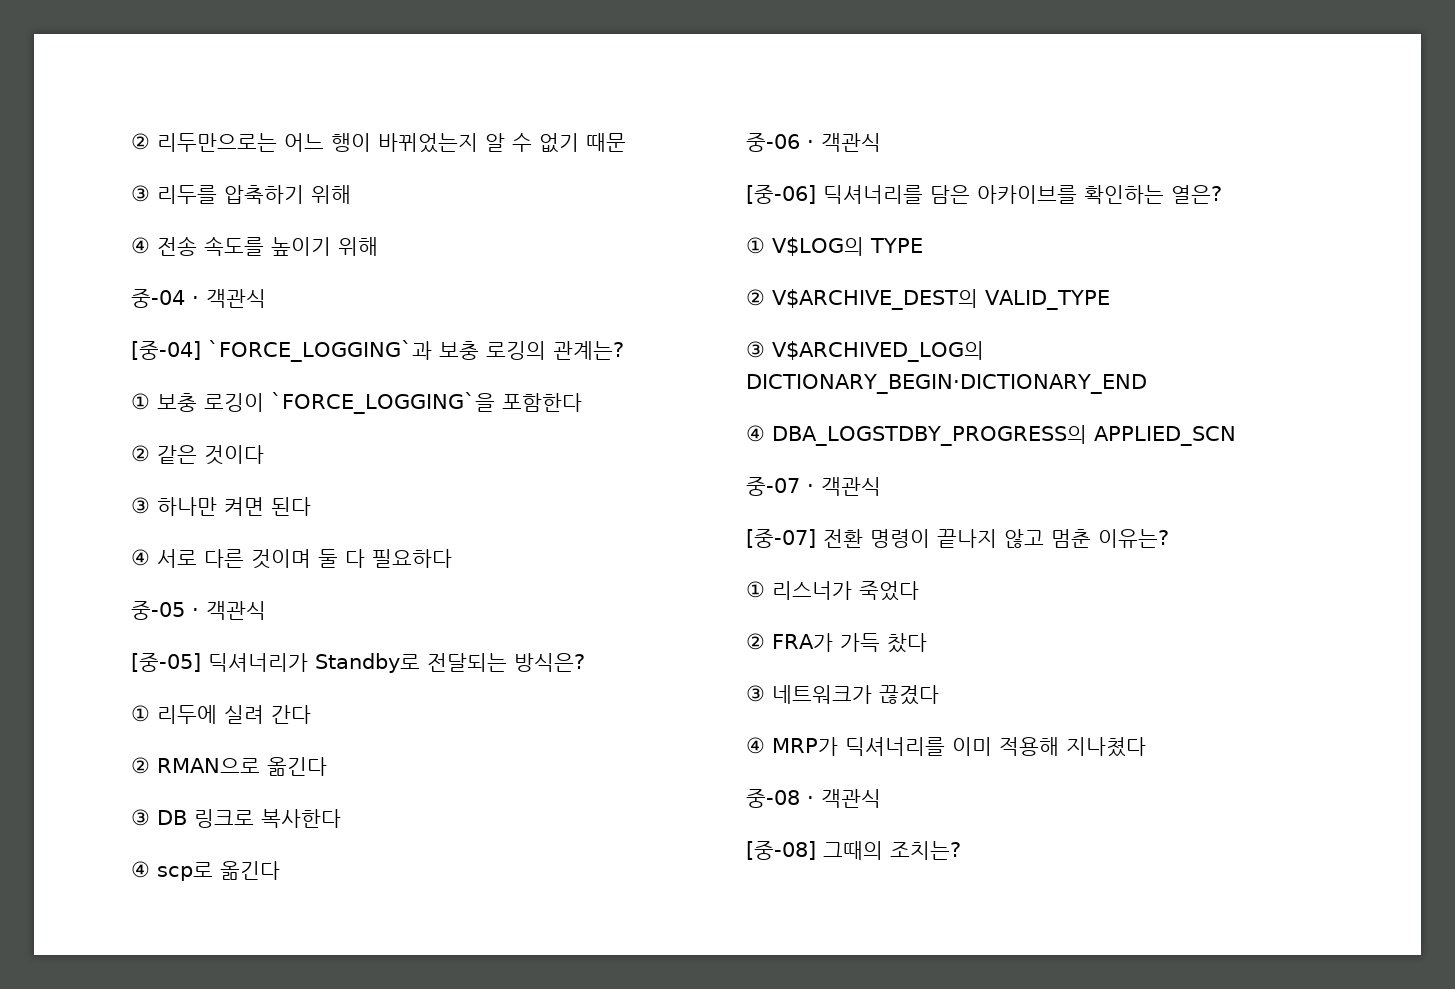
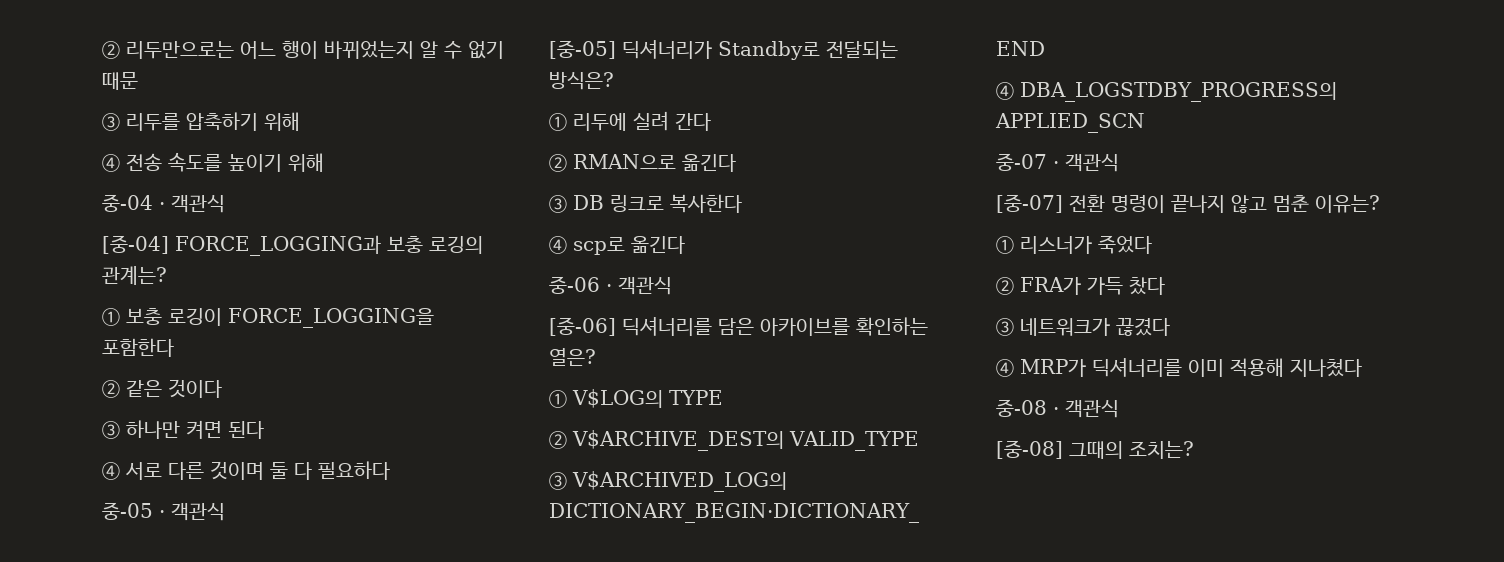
- [중-04] `FORCE_LOGGING`과 보충 로깅의 관계는?
+ [중-04] FORCE_LOGGING과 보충 로깅의 관계는?
- ① 보충 로깅이 `FORCE_LOGGING`을 포함한다
+ ① 보충 로깅이 FORCE_LOGGING을 포함한다

